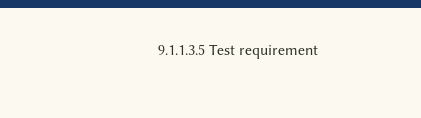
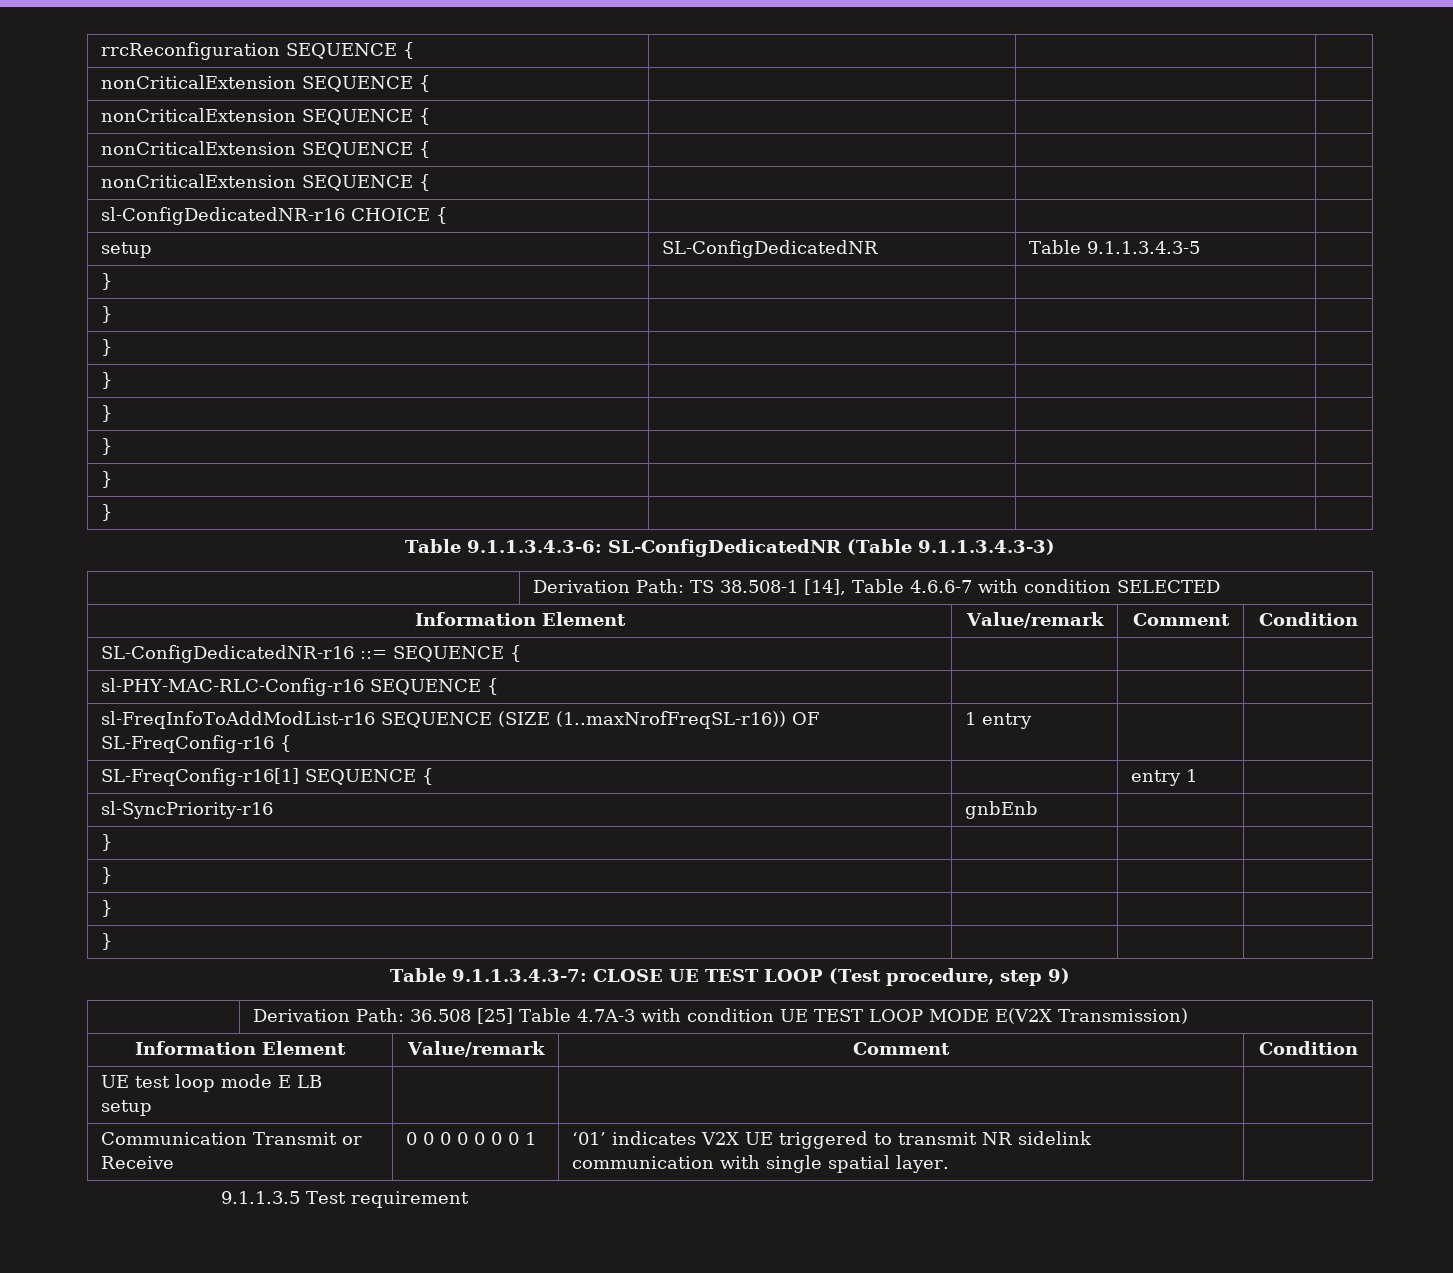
+ rrcReconfiguration SEQUENCE { | | |
+ nonCriticalExtension SEQUENCE { | | |
+ nonCriticalExtension SEQUENCE { | | |
+ nonCriticalExtension SEQUENCE { | | |
+ nonCriticalExtension SEQUENCE { | | |
+ sl-ConfigDedicatedNR-r16 CHOICE { | | |
+ setup | SL-ConfigDedicatedNR | Table 9.1.1.3.4.3-5 |
+ } | | |
+ } | | |
+ } | | |
+ } | | |
+ } | | |
+ } | | |
+ } | | |
+ } | | |
+ Table 9.1.1.3.4.3-6: SL-ConfigDedicatedNR (Table 9.1.1.3.4.3-3)
+ | Derivation Path: TS 38.508-1 [14], Table 4.6.6-7 with condition SELECTED
+ Information Element | Value/remark | Comment | Condition
+ SL-ConfigDedicatedNR-r16 ::= SEQUENCE { | | |
+ sl-PHY-MAC-RLC-Config-r16 SEQUENCE { | | |
+ sl-FreqInfoToAddModList-r16 SEQUENCE (SIZE (1..maxNrofFreqSL-r16)) OF SL-FreqConfig-r16 { | 1 entry | |
+ SL-FreqConfig-r16[1] SEQUENCE { | | entry 1 |
+ sl-SyncPriority-r16 | gnbEnb | |
+ } | | |
+ } | | |
+ } | | |
+ } | | |
+ Table 9.1.1.3.4.3-7: CLOSE UE TEST LOOP (Test procedure, step 9)
+ | Derivation Path: 36.508 [25] Table 4.7A-3 with condition UE TEST LOOP MODE E(V2X Transmission)
+ Information Element | Value/remark | Comment | Condition
+ UE test loop mode E LB setup | | |
+ Communication Transmit or Receive | 0 0 0 0 0 0 0 1 | ‘01’ indicates V2X UE triggered to transmit NR sidelink communication with single spatial layer. |

